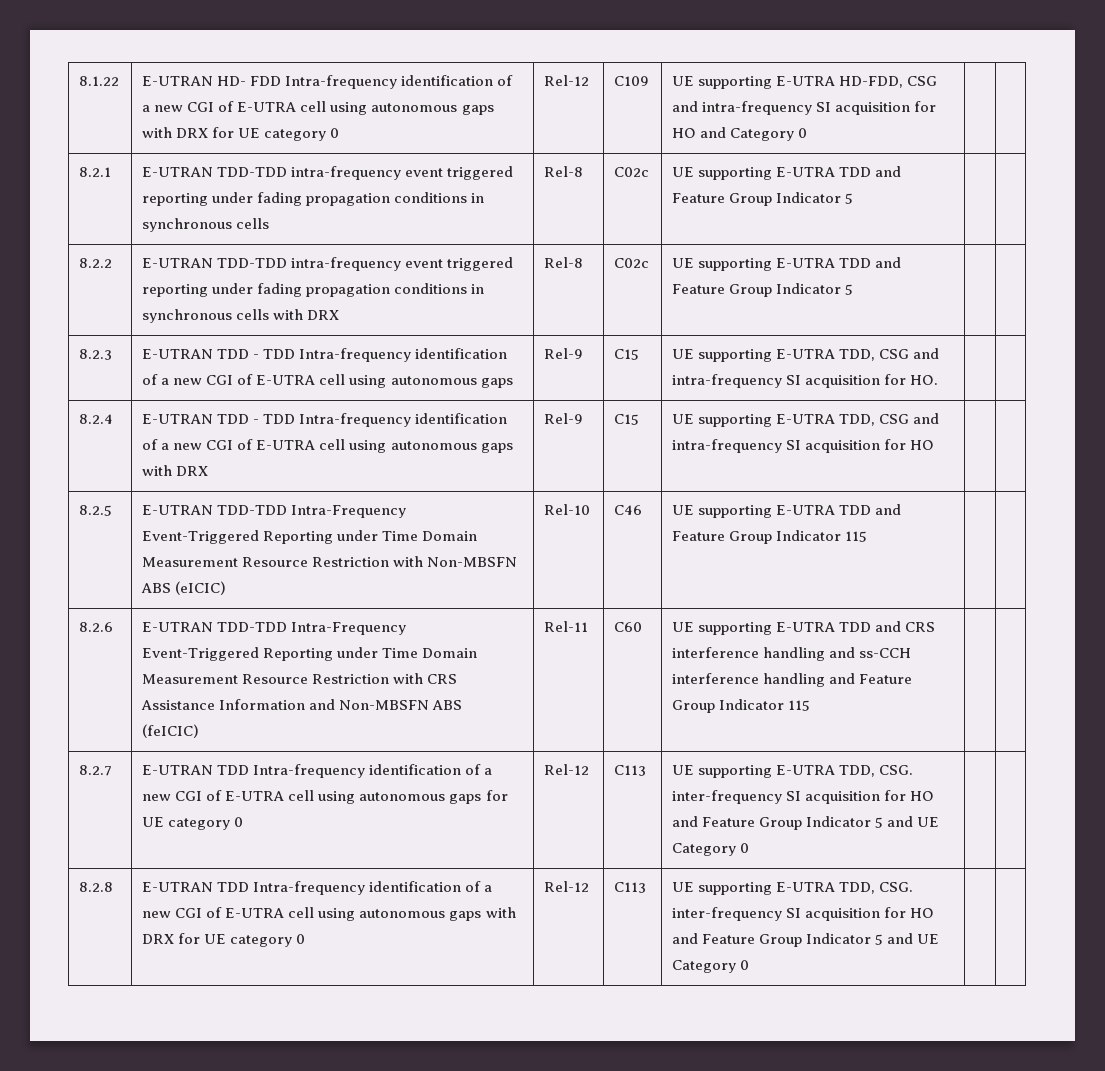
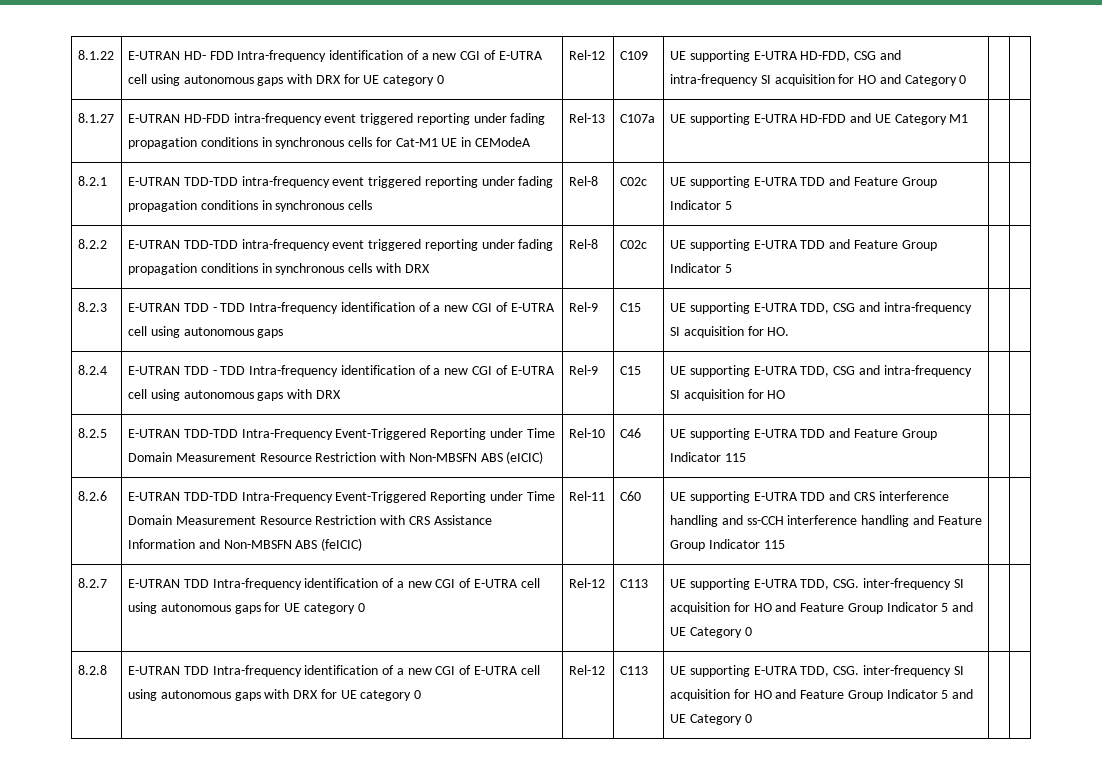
+ 8.1.27 | E-UTRAN HD-FDD intra-frequency event triggered reporting under fading propagation conditions in synchronous cells for Cat-M1 UE in CEModeA | Rel-13 | C107a | UE supporting E-UTRA HD-FDD and UE Category M1 | |

